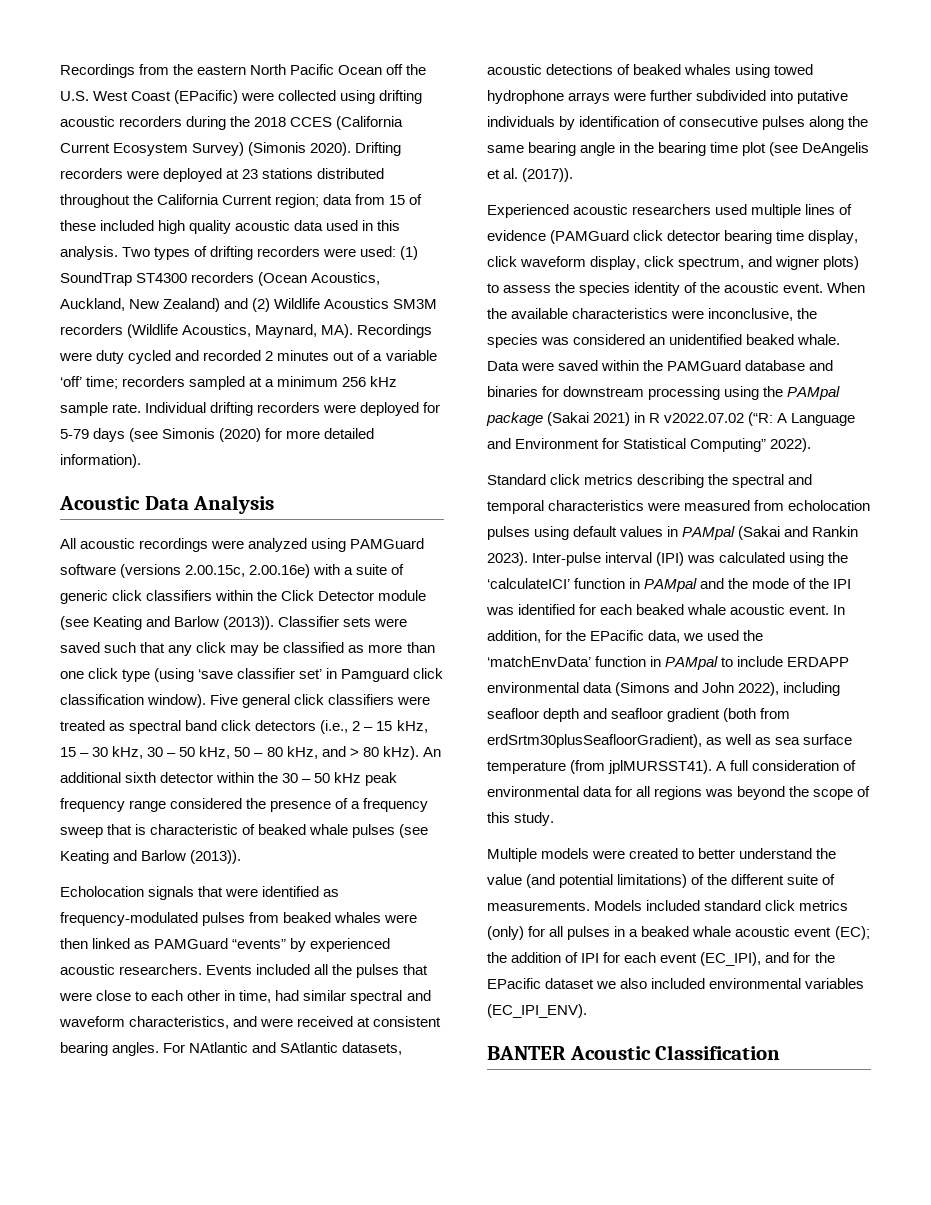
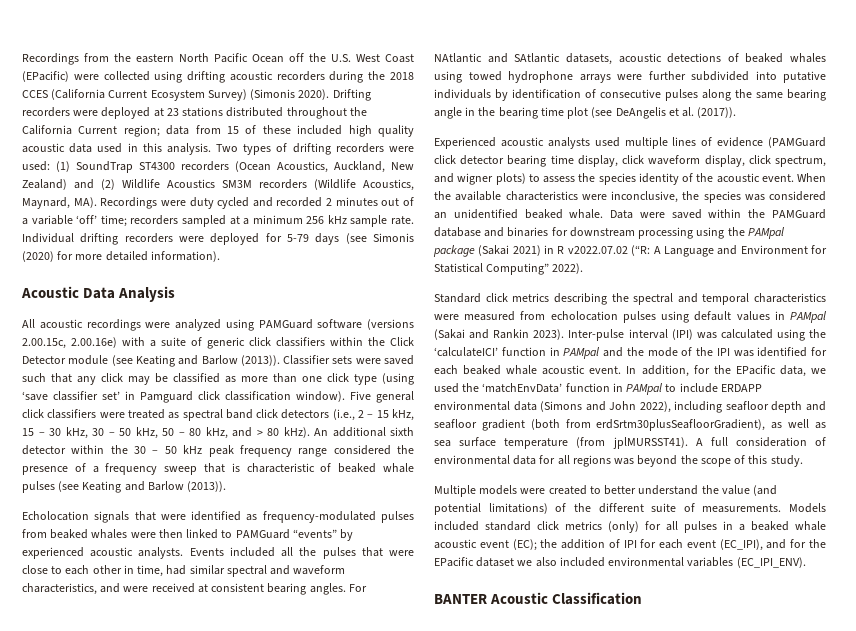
- Echolocation signals that were identified as frequency-modulated pulses from beaked whales were then linked as PAMGuard “events” by experienced acoustic researchers.
+ Echolocation signals that were identified as frequency-modulated pulses from beaked whales were then linked to PAMGuard “events” by experienced acoustic analysts.
- Experienced acoustic researchers used multiple lines of evidence (PAMGuard click detector bearing time display, click waveform display, click spectrum, and wigner plots) to assess the species identity of the acoustic event.
+ Experienced acoustic analysts used multiple lines of evidence (PAMGuard click detector bearing time display, click waveform display, click spectrum, and wigner plots) to assess the species identity of the acoustic event.

